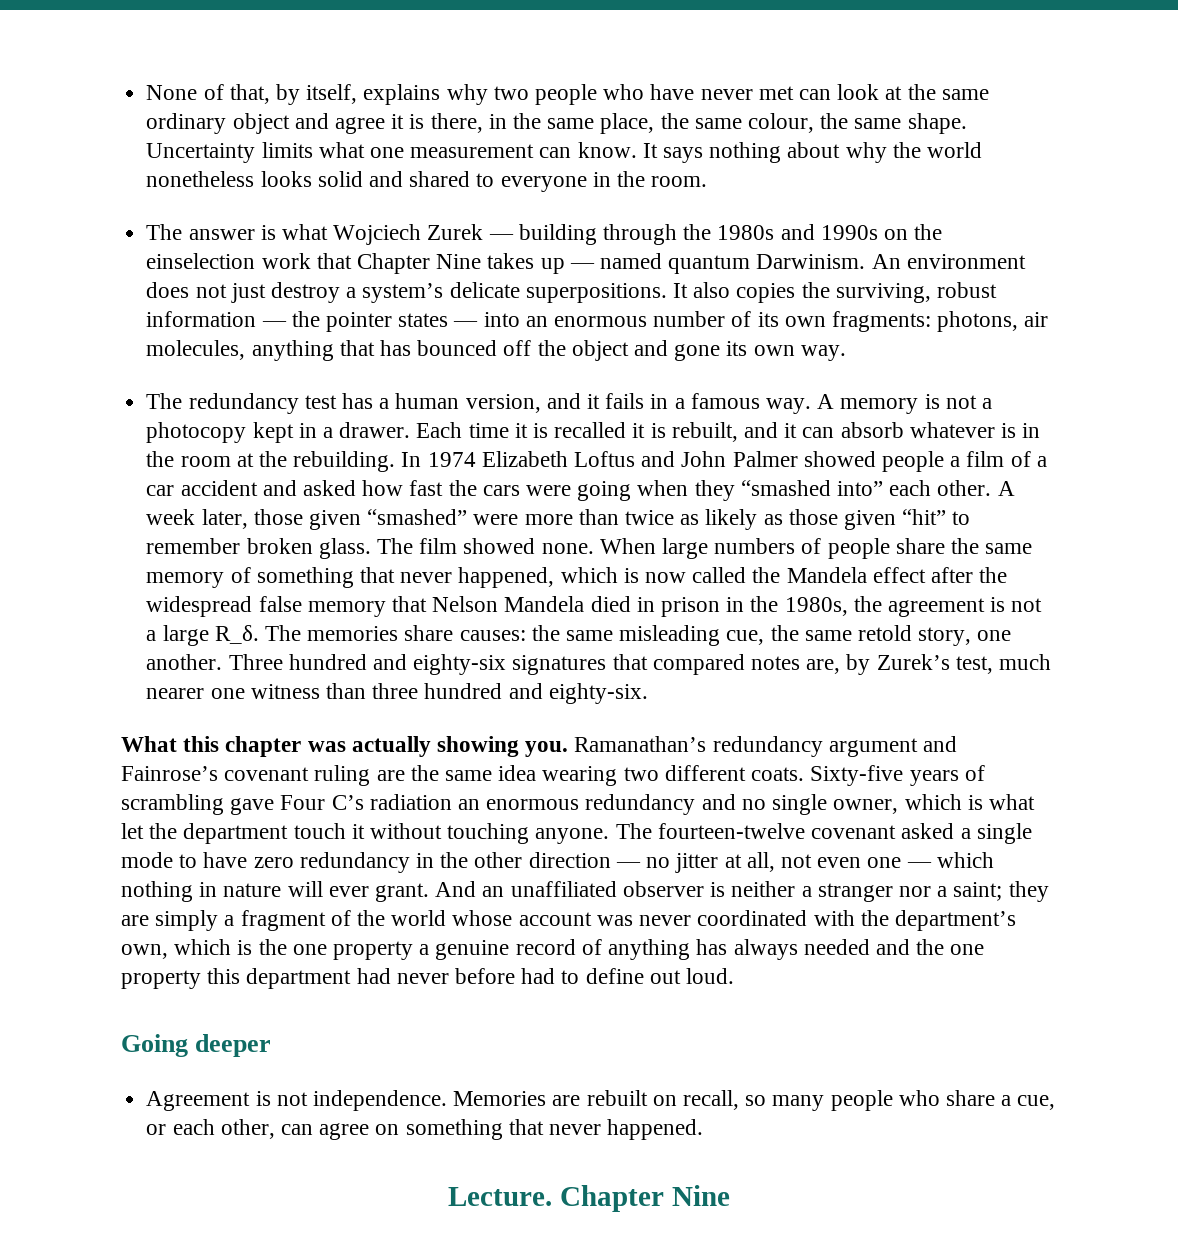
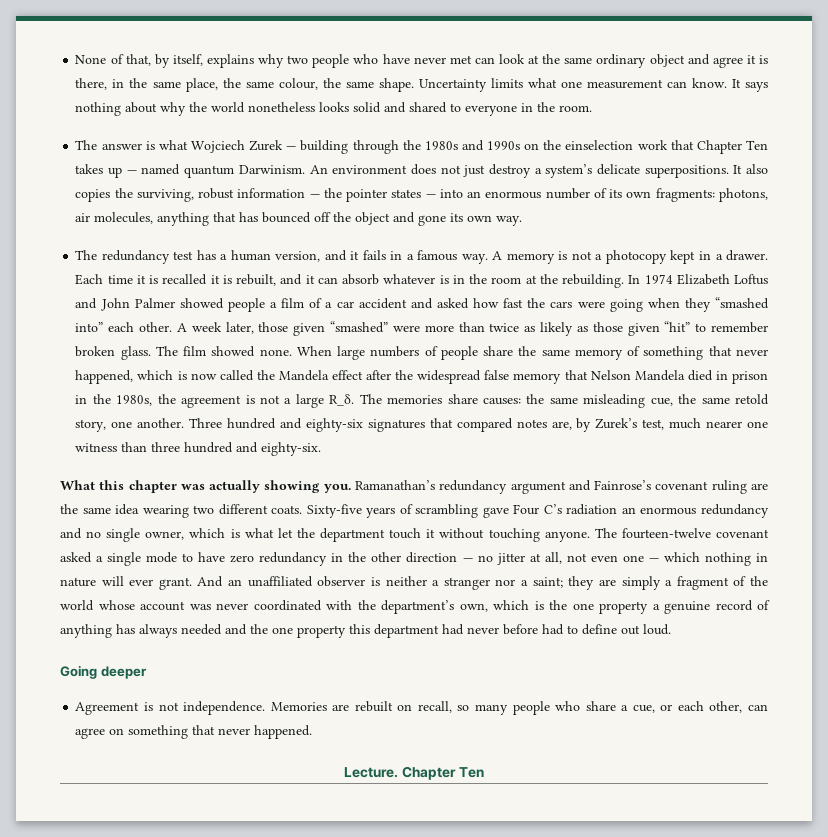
- The answer is what Wojciech Zurek — building through the 1980s and 1990s on the einselection work that Chapter Nine takes up — named quantum Darwinism.
+ The answer is what Wojciech Zurek — building through the 1980s and 1990s on the einselection work that Chapter Ten takes up — named quantum Darwinism.
- Lecture. Chapter Nine
+ Lecture. Chapter Ten

